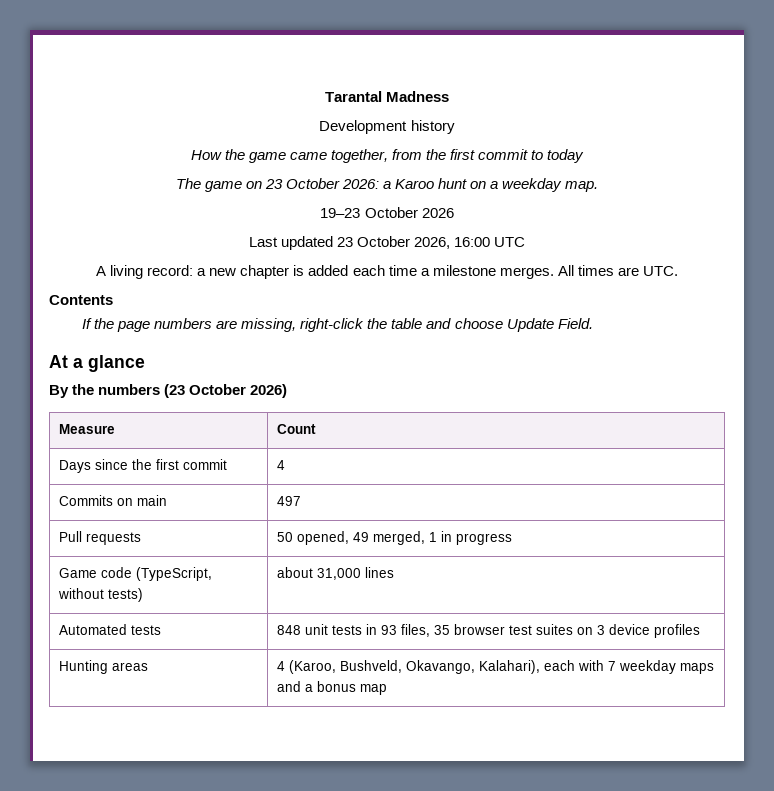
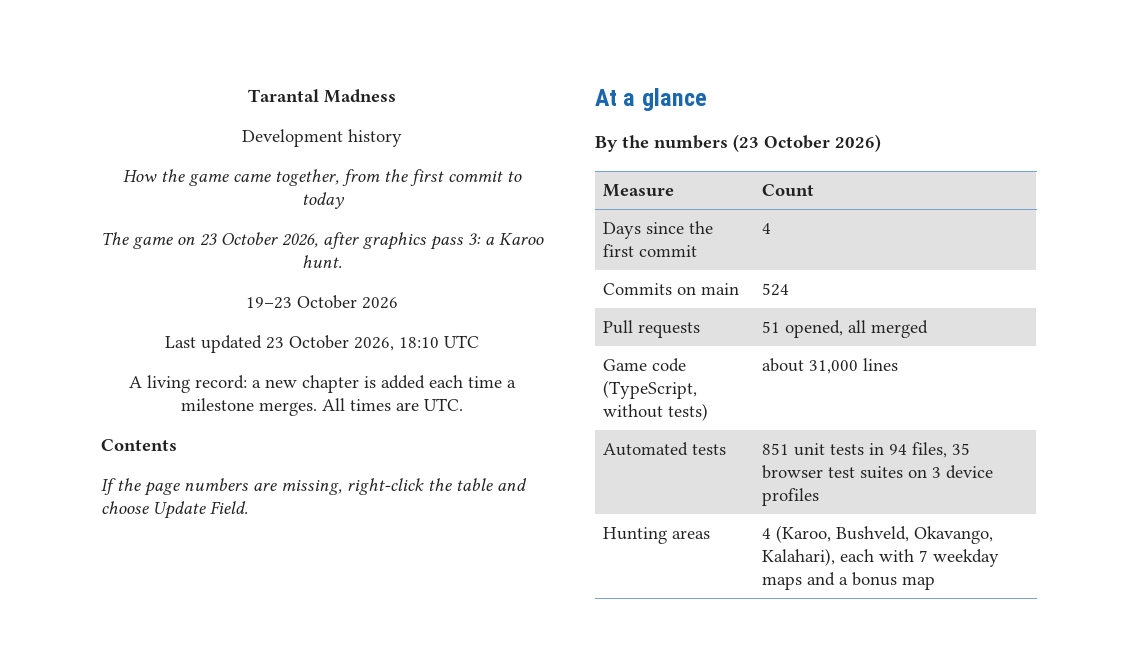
- The game on 23 October 2026: a Karoo hunt on a weekday map.
+ The game on 23 October 2026, after graphics pass 3: a Karoo hunt.
- Last updated 23 October 2026, 16:00 UTC
+ Last updated 23 October 2026, 18:10 UTC
- Commits on main | 497
+ Commits on main | 524
- Pull requests | 50 opened, 49 merged, 1 in progress
+ Pull requests | 51 opened, all merged
- Automated tests | 848 unit tests in 93 files, 35 browser test suites on 3 device profiles
+ Automated tests | 851 unit tests in 94 files, 35 browser test suites on 3 device profiles

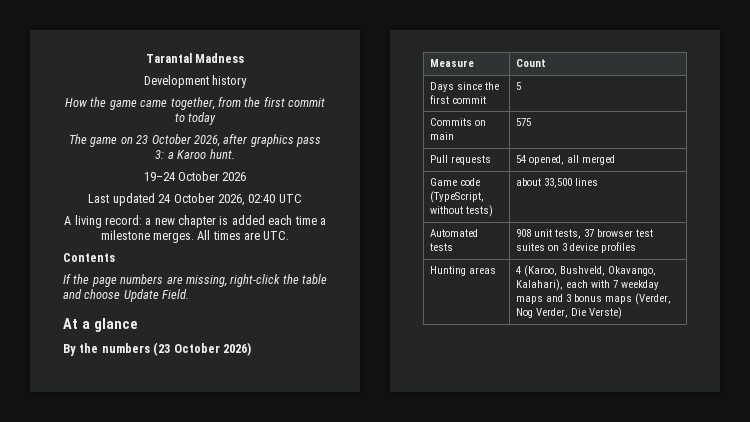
- 19–23 October 2026
+ 19–24 October 2026
- Last updated 23 October 2026, 18:10 UTC
+ Last updated 24 October 2026, 02:40 UTC
- Days since the first commit | 4
+ Days since the first commit | 5
- Commits on main | 524
+ Commits on main | 575
- Pull requests | 51 opened, all merged
+ Pull requests | 54 opened, all merged
- Game code (TypeScript, without tests) | about 31,000 lines
+ Game code (TypeScript, without tests) | about 33,500 lines
- Automated tests | 851 unit tests in 94 files, 35 browser test suites on 3 device profiles
+ Automated tests | 908 unit tests, 37 browser test suites on 3 device profiles
- Hunting areas | 4 (Karoo, Bushveld, Okavango, Kalahari), each with 7 weekday maps and a bonus map
+ Hunting areas | 4 (Karoo, Bushveld, Okavango, Kalahari), each with 7 weekday maps and 3 bonus maps (Verder, Nog Verder, Die Verste)

